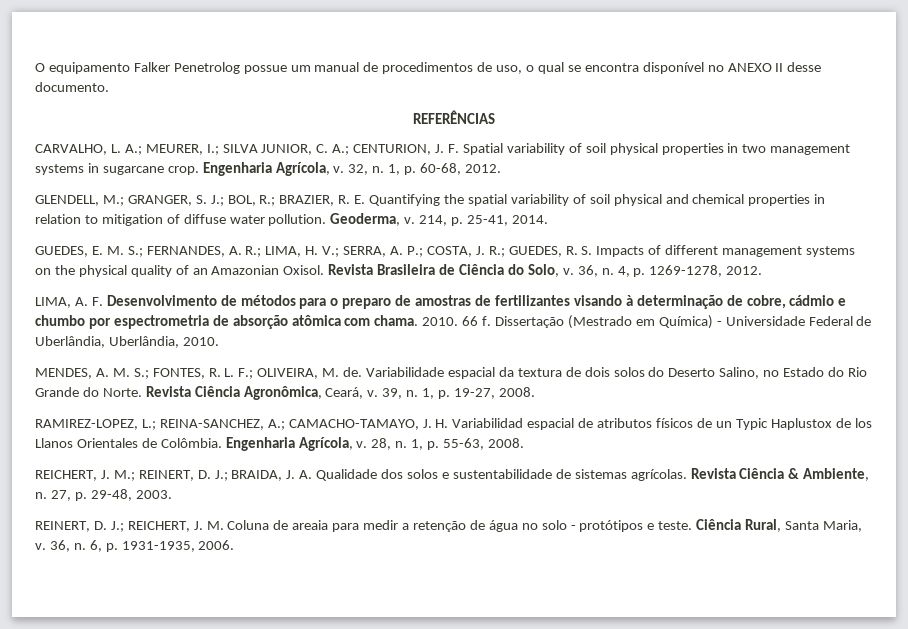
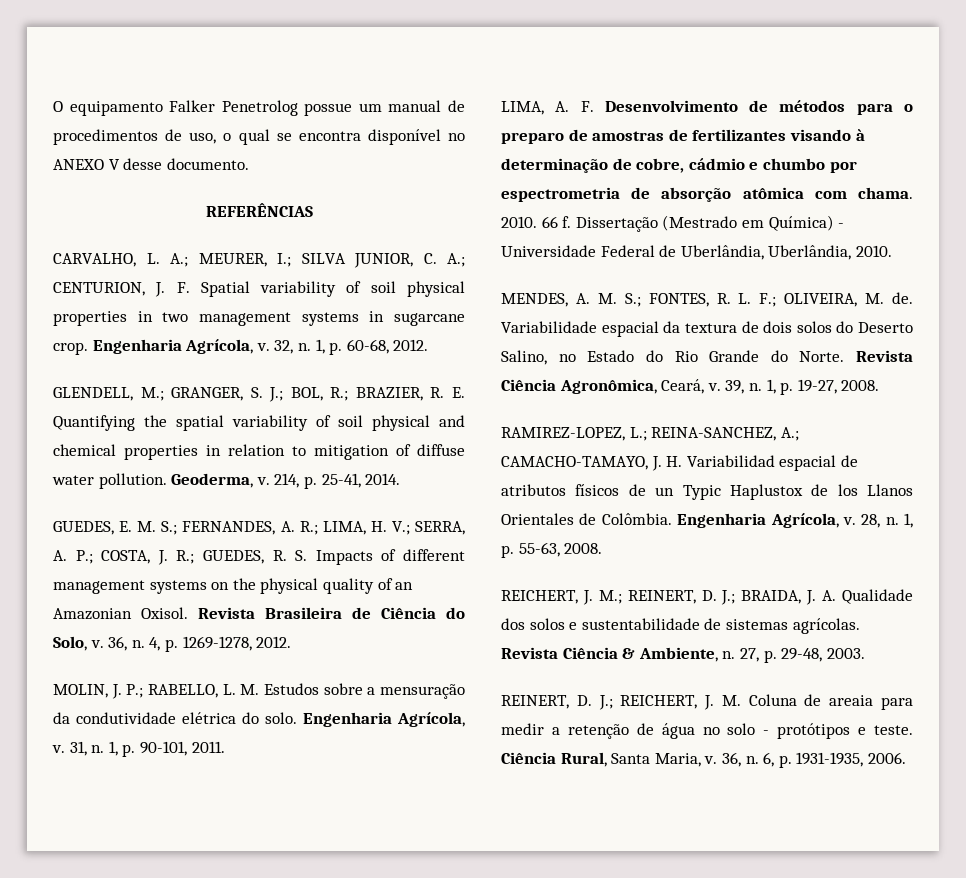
- O equipamento Falker Penetrolog possue um manual de procedimentos de uso, o qual se encontra disponível no ANEXO II desse documento.
+ O equipamento Falker Penetrolog possue um manual de procedimentos de uso, o qual se encontra disponível no ANEXO V desse documento.
+ MOLIN, J. P.; RABELLO, L. M. Estudos sobre a mensuração da condutividade elétrica do solo. Engenharia Agrícola, v. 31, n. 1, p. 90-101, 2011.

